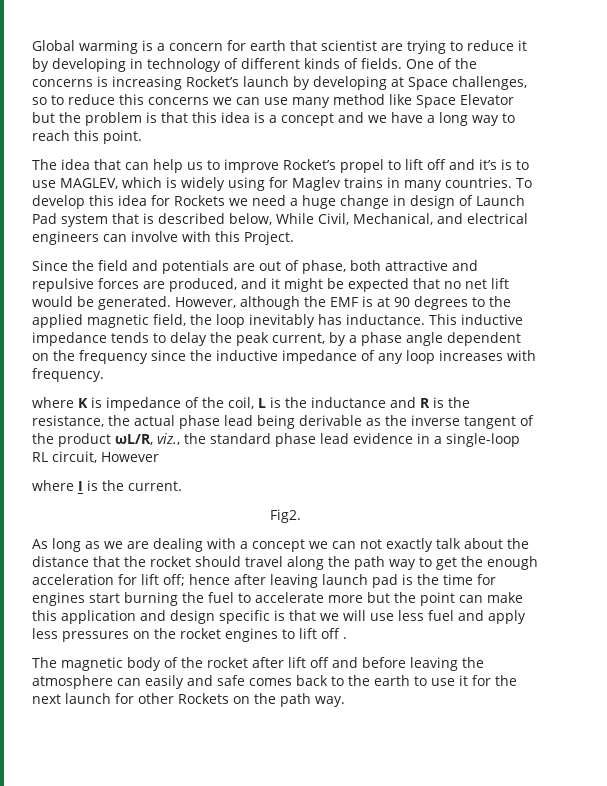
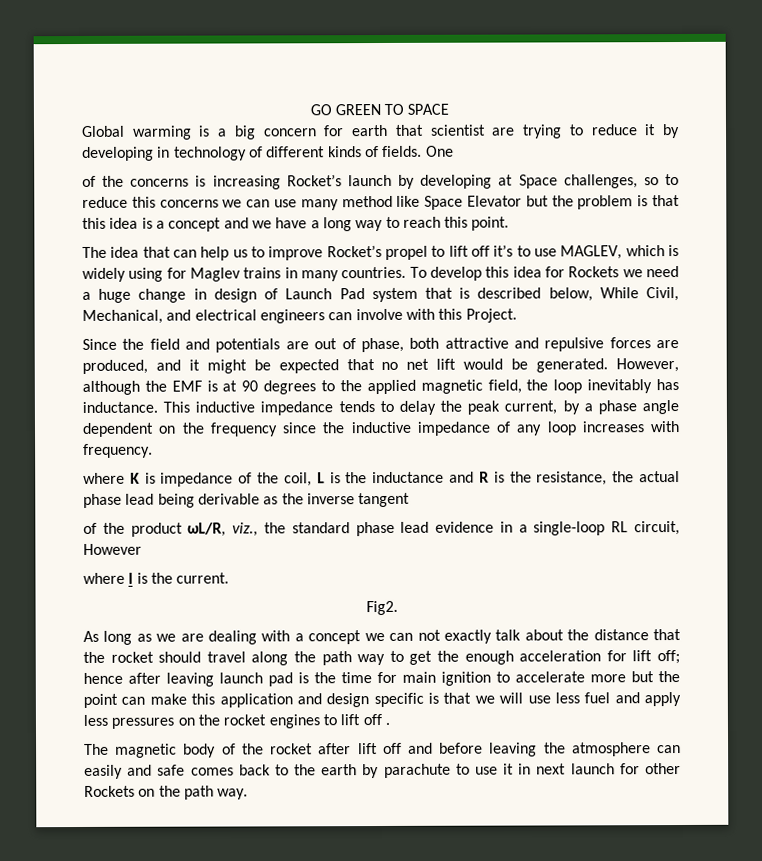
+ GO GREEN TO SPACE
- Global warming is a concern for earth that scientist are trying to reduce it by developing in technology of different kinds of fields.
+ Global warming is a big concern for earth that scientist are trying to reduce it by developing in technology of different kinds of fields.
- One of the concerns is increasing Rocket’s launch by developing at Space challenges, so to reduce this concerns we can use many method like Space Elevator but the problem is that this idea is a concept and we have a long way to reach this point.
+ One
+ of the concerns is increasing Rocket’s launch by developing at Space challenges, so to reduce this concerns we can use many method like Space Elevator but the problem is that this idea is a concept and we have a long way to reach this point.
- The idea that can help us to improve Rocket’s propel to lift off and it’s is to use MAGLEV, which is widely using for Maglev trains in many countries.
+ The idea that can help us to improve Rocket’s propel to lift off it’s to use MAGLEV, which is widely using for Maglev trains in many countries.
- where K is impedance of the coil, L is the inductance and R is the resistance, the actual phase lead being derivable as the inverse tangent of the product ωL/R, viz., the standard phase lead evidence in a single-loop RL circuit, However
+ where K is impedance of the coil, L is the inductance and R is the resistance, the actual phase lead being derivable as the inverse tangent
+ of the product ωL/R, viz., the standard phase lead evidence in a single-loop RL circuit, However
- hence after leaving launch pad is the time for engines start burning the fuel to accelerate more but the point can make this application and design specific is that we will use less fuel and apply less pressures on the rocket engines to lift off .
+ hence after leaving launch pad is the time for main ignition to accelerate more but the point can make this application and design specific is that we will use less fuel and apply less pressures on the rocket engines to lift off .
- The magnetic body of the rocket after lift off and before leaving the atmosphere can easily and safe comes back to the earth to use it for the next launch for other Rockets on the path way.
+ The magnetic body of the rocket after lift off and before leaving the atmosphere can easily and safe comes back to the earth by parachute to use it in next launch for other Rockets on the path way.

